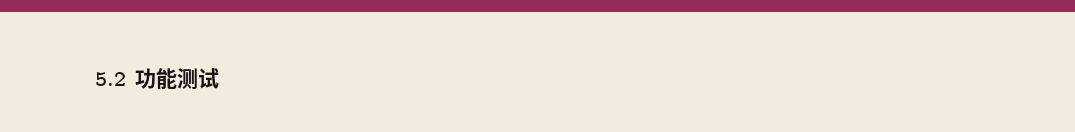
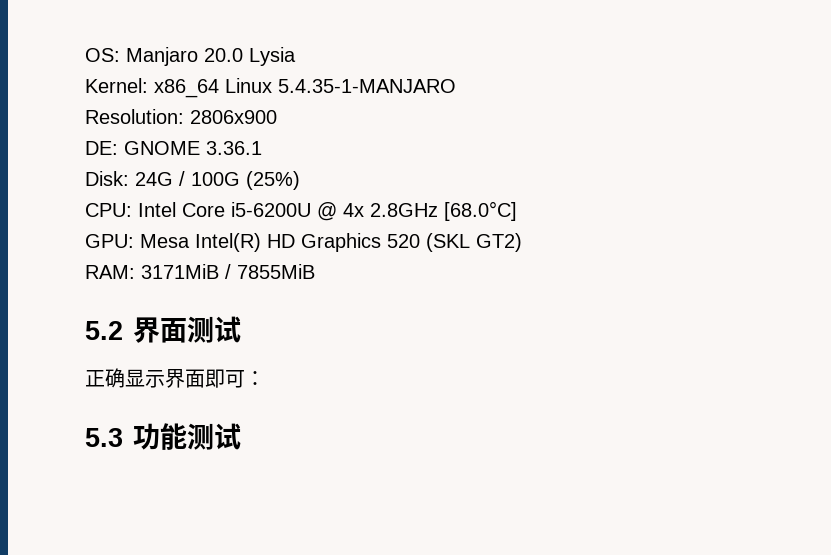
- 5.2功能测试
+ OS: Manjaro 20.0 Lysia
+ Kernel: x86_64 Linux 5.4.35-1-MANJARO
+ Resolution: 2806x900
+ DE: GNOME 3.36.1
+ Disk: 24G / 100G (25%)
+ CPU: Intel Core i5-6200U @ 4x 2.8GHz [68.0°C]
+ GPU: Mesa Intel(R) HD Graphics 520 (SKL GT2)
+ RAM: 3171MiB / 7855MiB
+ 5.2界面测试
+ 正确显示界面即可：
+ 5.3功能测试

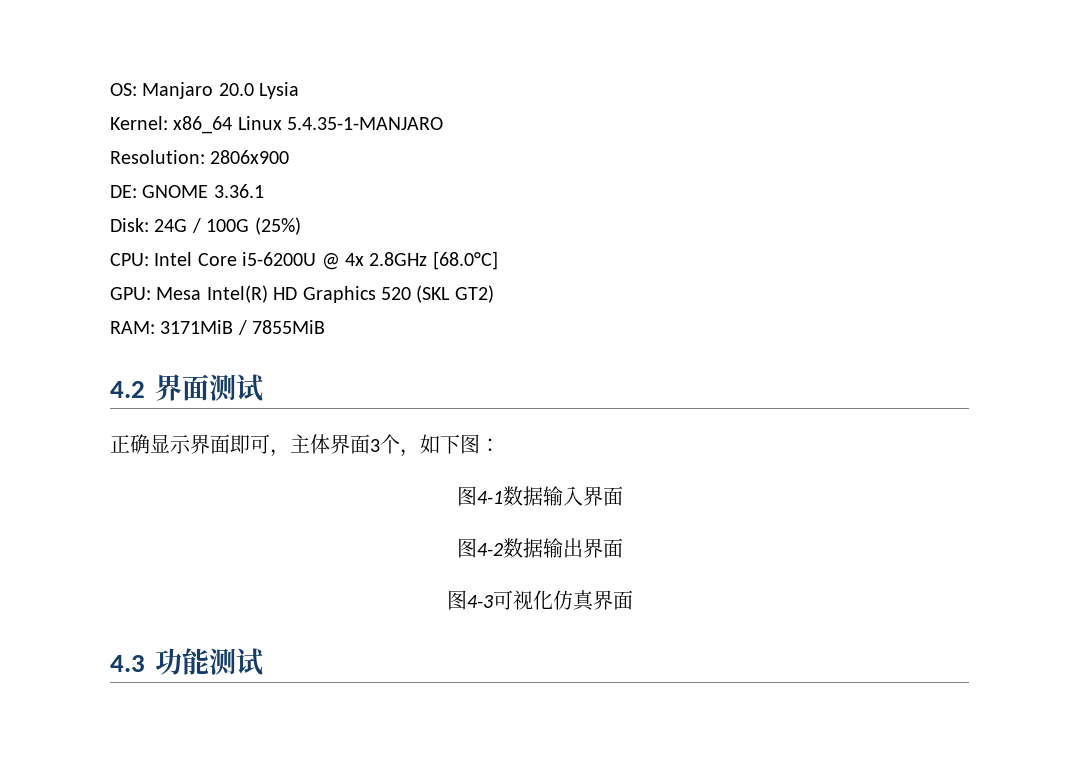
- 5.2界面测试
+ 4.2界面测试
- 正确显示界面即可：
- 5.3功能测试
+ 正确显示界面即可，主体界面3个，如下图：
+ 图4-1数据输入界面
+ 图4-2数据输出界面
+ 图4-3可视化仿真界面
+ 4.3功能测试

